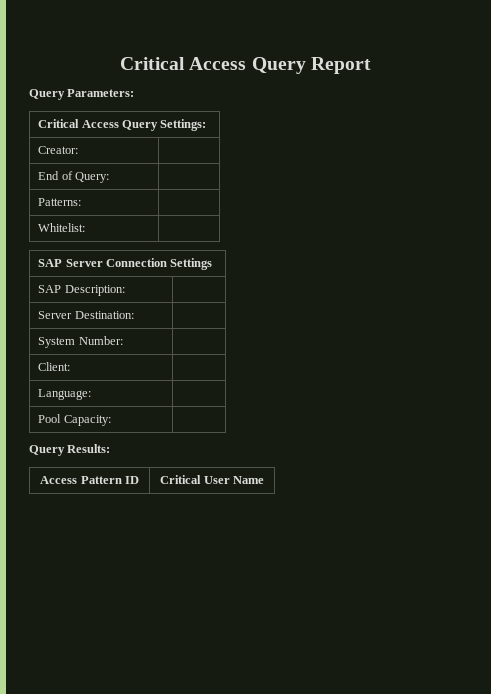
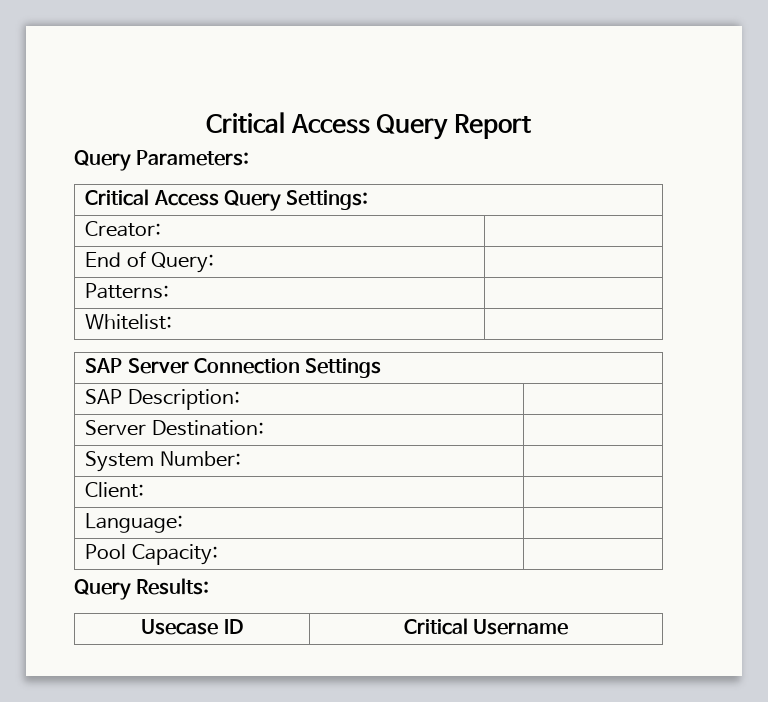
- Access Pattern ID | Critical User Name
+ Usecase ID | Critical Username

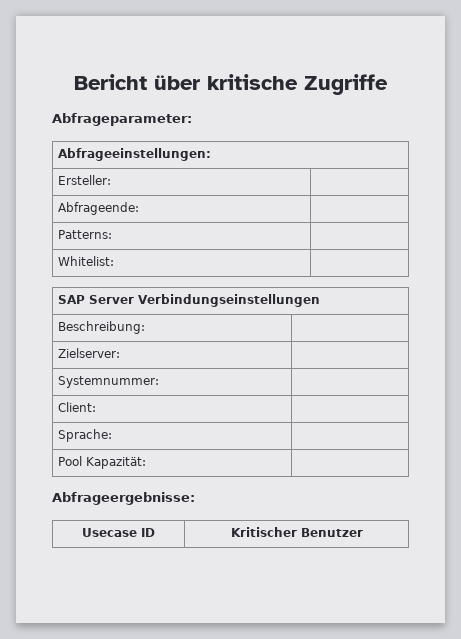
- Critical Access Query Report
- Query Parameters:
- Critical Access Query Settings:
- Creator: |
- End of Query: |
+ Bericht über kritische Zugriffe
+ Abfrageparameter:
+ Abfrageeinstellungen:
+ Ersteller: |
+ Abfrageende: |
  Patterns: |
  Whitelist: |
- SAP Server Connection Settings
- SAP Description: |
- Server Destination: |
- System Number: |
+ SAP Server Verbindungseinstellungen
+ Beschreibung: |
+ Zielserver: |
+ Systemnummer: |
- Language: |
+ Sprache: |
- Pool Capacity: |
- Query Results:
+ Pool Kapazität: |
+ Abfrageergebnisse:
- Usecase ID | Critical Username
+ Usecase ID | Kritischer Benutzer

